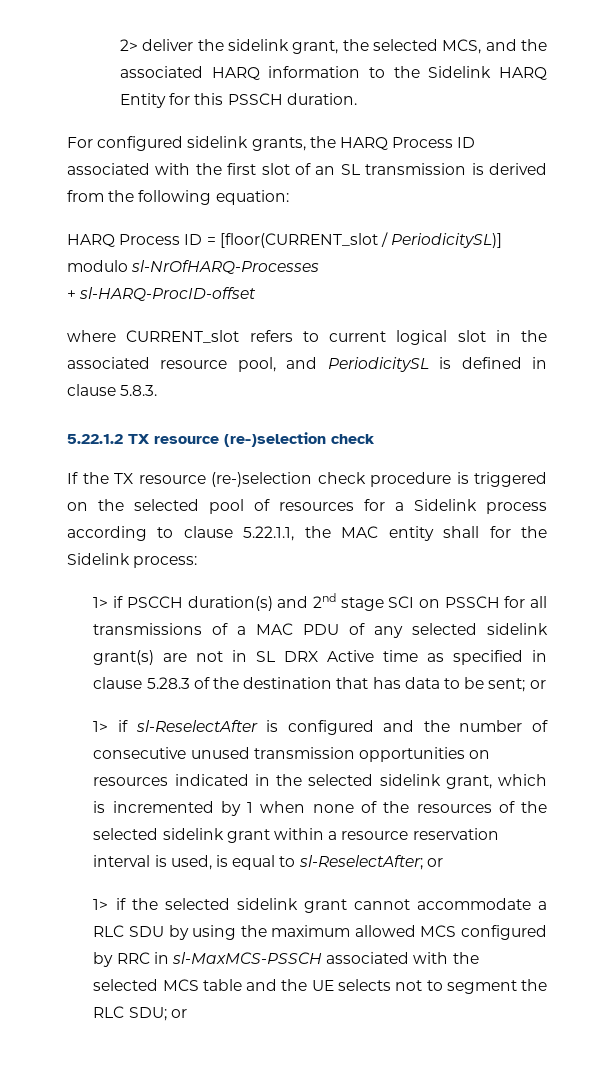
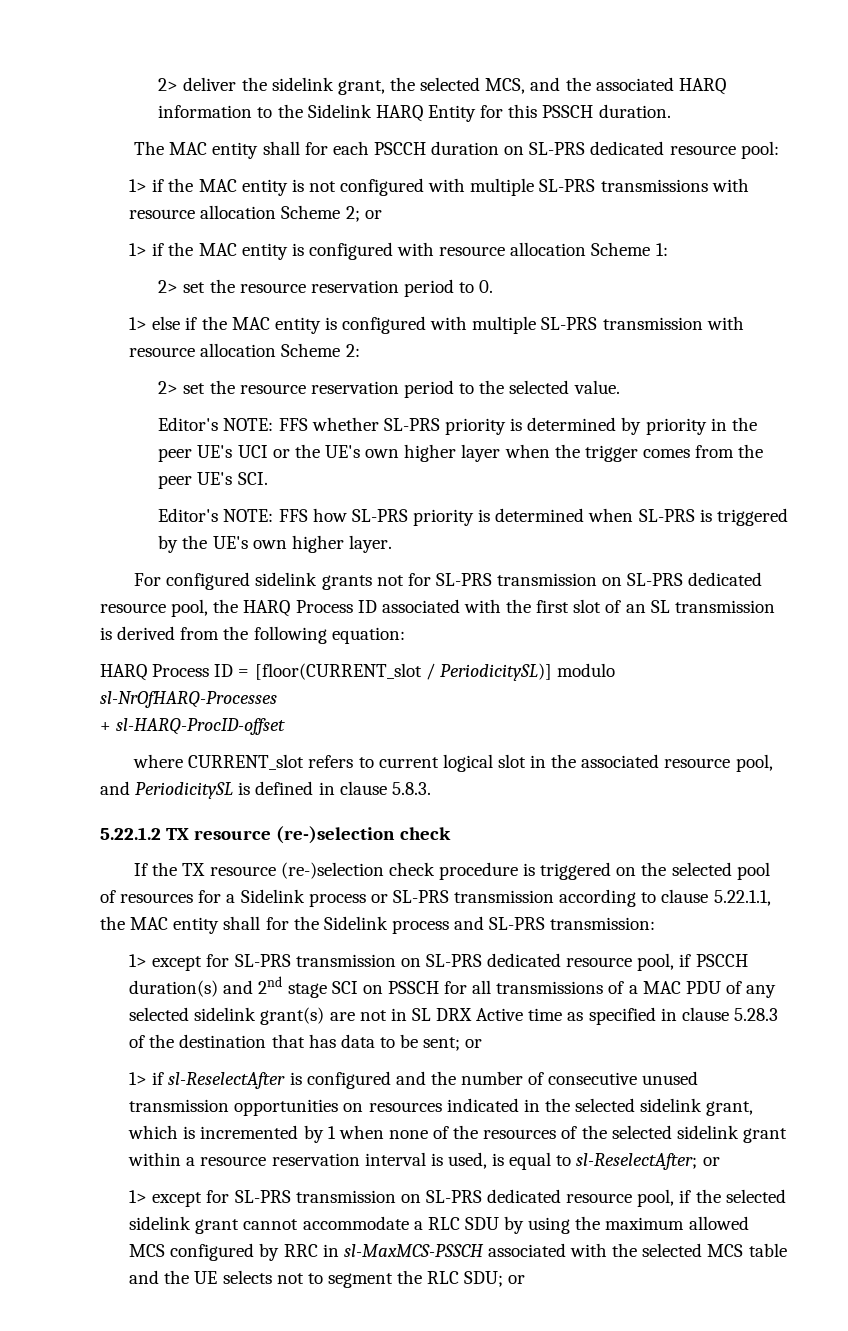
- For configured sidelink grants, the HARQ Process ID associated with the first slot of an SL transmission is derived from the following equation:
+ The MAC entity shall for each PSCCH duration on SL-PRS dedicated resource pool:
+ 1> if the MAC entity is not configured with multiple SL-PRS transmissions with resource allocation Scheme 2; or
+ 1> if the MAC entity is configured with resource allocation Scheme 1:
+ 2> set the resource reservation period to 0.
+ 1> else if the MAC entity is configured with multiple SL-PRS transmission with resource allocation Scheme 2:
+ 2> set the resource reservation period to the selected value.
+ Editor's NOTE: FFS whether SL-PRS priority is determined by priority in the peer UE's UCI or the UE's own higher layer when the trigger comes from the peer UE's SCI.
+ Editor's NOTE: FFS how SL-PRS priority is determined when SL-PRS is triggered by the UE's own higher layer.
+ For configured sidelink grants not for SL-PRS transmission on SL-PRS dedicated resource pool, the HARQ Process ID associated with the first slot of an SL transmission is derived from the following equation:
- If the TX resource (re-)selection check procedure is triggered on the selected pool of resources for a Sidelink process according to clause 5.22.1.1, the MAC entity shall for the Sidelink process:
- 1> if PSCCH duration(s) and 2nd stage SCI on PSSCH for all transmissions of a MAC PDU of any selected sidelink grant(s) are not in SL DRX Active time as specified in clause 5.28.3 of the destination that has data to be sent;
+ If the TX resource (re-)selection check procedure is triggered on the selected pool of resources for a Sidelink process or SL-PRS transmission according to clause 5.22.1.1, the MAC entity shall for the Sidelink process and SL-PRS transmission:
+ 1> except for SL-PRS transmission on SL-PRS dedicated resource pool, if PSCCH duration(s) and 2nd stage SCI on PSSCH for all transmissions of a MAC PDU of any selected sidelink grant(s) are not in SL DRX Active time as specified in clause 5.28.3 of the destination that has data to be sent;
- 1> if the selected sidelink grant cannot accommodate a RLC SDU by using the maximum allowed MCS configured by RRC in sl-MaxMCS-PSSCH associated with the selected MCS table and the UE selects not to segment the RLC SDU; or
+ 1> except for SL-PRS transmission on SL-PRS dedicated resource pool, if the selected sidelink grant cannot accommodate a RLC SDU by using the maximum allowed MCS configured by RRC in sl-MaxMCS-PSSCH associated with the selected MCS table and the UE selects not to segment the RLC SDU; or

